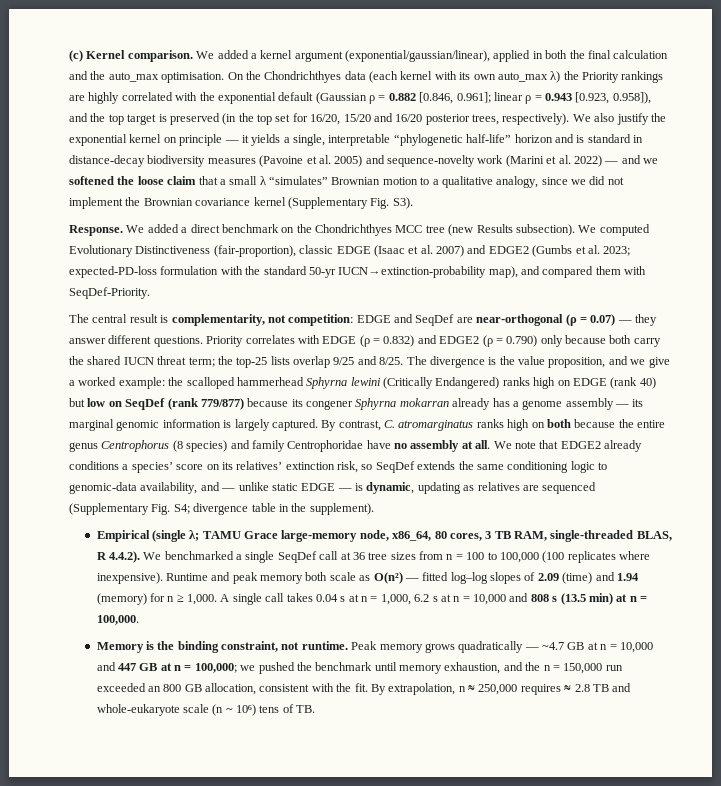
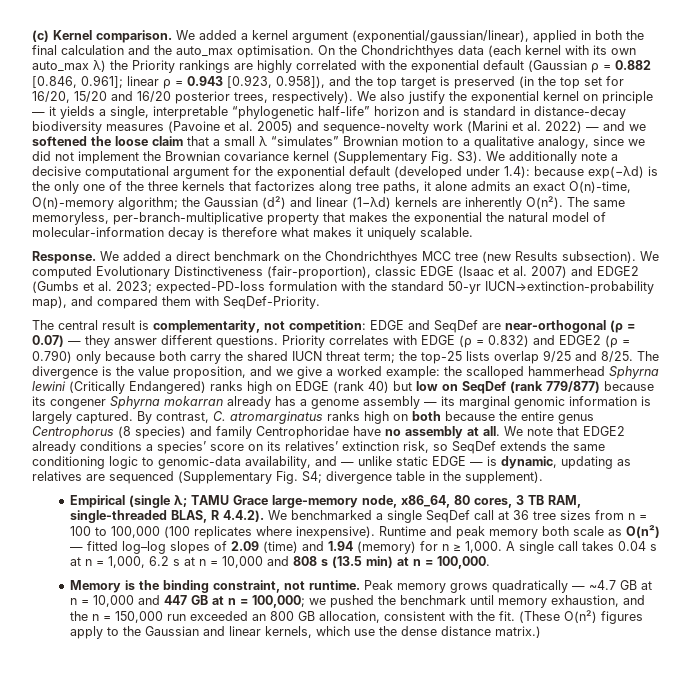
- We also justify the exponential kernel on principle — it yields a single, interpretable “phylogenetic half-life” horizon and is standard in distance-decay biodiversity measures (Pavoine et al. 2005) and sequence-novelty work (Marini et al. 2022) — and we softened the loose claim that a small λ “simulates” Brownian motion to a qualitative analogy, since we did not implement the Brownian covariance kernel (Supplementary Fig. S3).
+ We also justify the exponential kernel on principle — it yields a single, interpretable “phylogenetic half-life” horizon and is standard in distance-decay biodiversity measures (Pavoine et al. 2005) and sequence-novelty work (Marini et al. 2022) — and we softened the loose claim that a small λ “simulates” Brownian motion to a qualitative analogy, since we did not implement the Brownian covariance kernel (Supplementary Fig. S3). We additionally note a decisive computational argument for the exponential default (developed under 1.4): because exp(−λd) is the only one of the three kernels that factorizes along tree paths, it alone admits an exact O(n)-time, O(n)-memory algorithm; the Gaussian (d²) and linear (1−λd) kernels are inherently O(n²). The same memoryless, per-branch-multiplicative property that makes the exponential the natural model of molecular-information decay is therefore what makes it uniquely scalable.
- By extrapolation, n ≈ 250,000 requires ≈ 2.8 TB and whole-eukaryote scale (n ~ 10⁶) tens of TB.
+ (These O(n²) figures apply to the Gaussian and linear kernels, which use the dense distance matrix.)

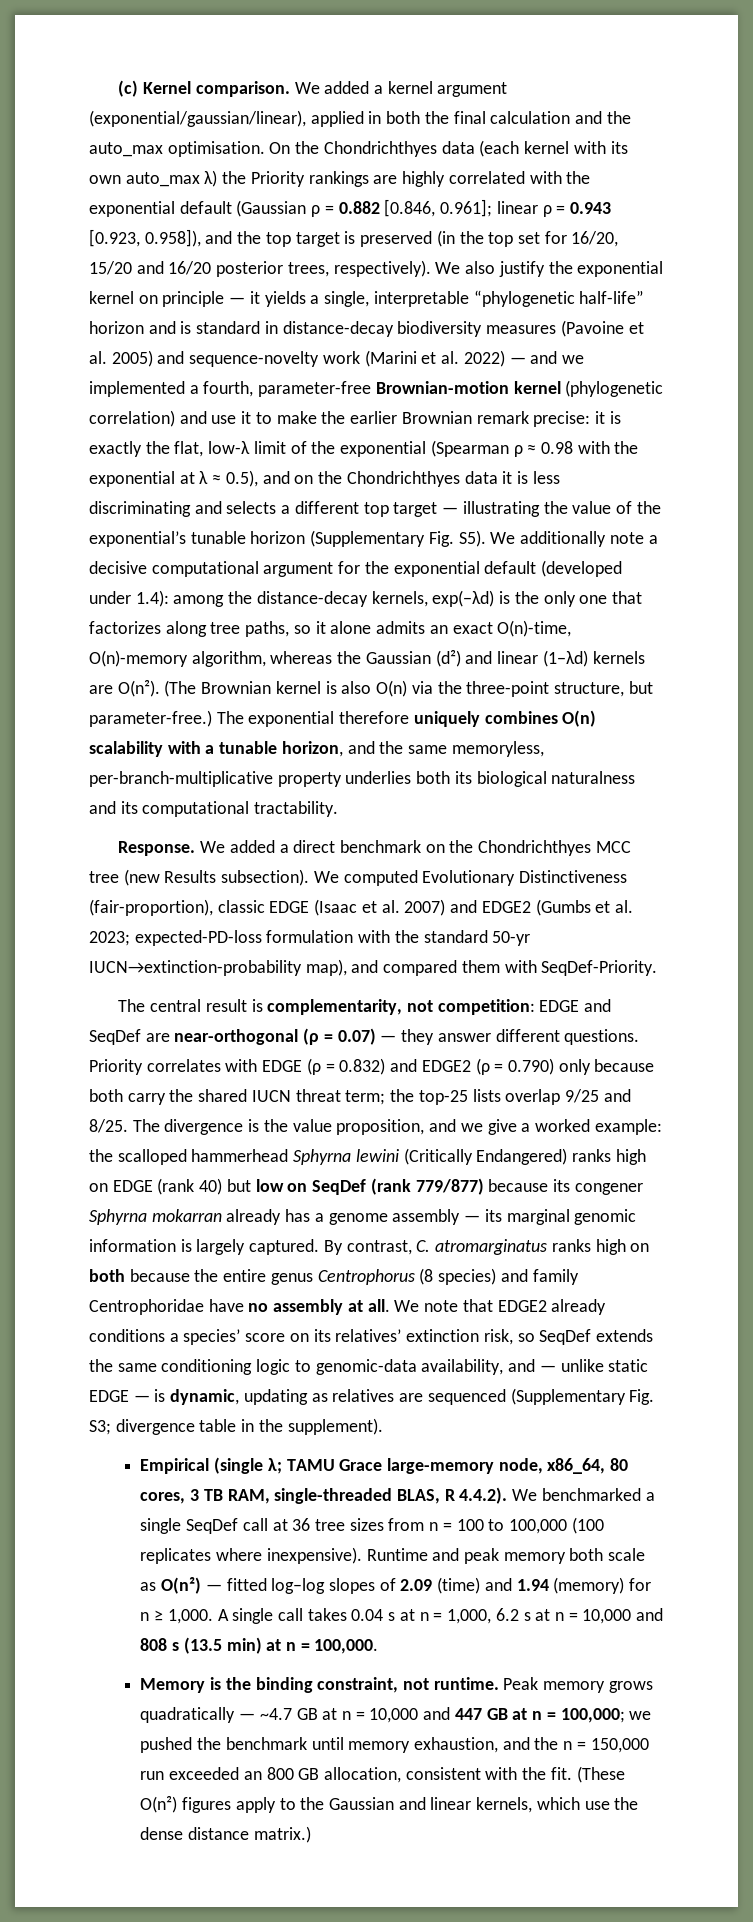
- We also justify the exponential kernel on principle — it yields a single, interpretable “phylogenetic half-life” horizon and is standard in distance-decay biodiversity measures (Pavoine et al. 2005) and sequence-novelty work (Marini et al. 2022) — and we softened the loose claim that a small λ “simulates” Brownian motion to a qualitative analogy, since we did not implement the Brownian covariance kernel (Supplementary Fig. S3). We additionally note a decisive computational argument for the exponential default (developed under 1.4):
+ We also justify the exponential kernel on principle — it yields a single, interpretable “phylogenetic half-life” horizon and is standard in distance-decay biodiversity measures (Pavoine et al. 2005) and sequence-novelty work (Marini et al. 2022) — and we implemented a fourth, parameter-free Brownian-motion kernel (phylogenetic correlation) and use it to make the earlier Brownian remark precise: it is exactly the flat, low-λ limit of the exponential (Spearman ρ ≈ 0.98 with the exponential at λ ≈ 0.5), and on the Chondrichthyes data it is less discriminating and selects a different top target — illustrating the value of the exponential’s tunable horizon (Supplementary Fig. S5). We additionally note a decisive computational argument for the exponential default (developed under 1.4):
- because exp(−λd) is the only one of the three kernels that factorizes along tree paths, it alone admits an exact O(n)-time, O(n)-memory algorithm; the Gaussian (d²) and linear (1−λd) kernels are inherently O(n²). The same memoryless, per-branch-multiplicative property that makes the exponential the natural model of molecular-information decay is therefore what makes it uniquely scalable.
+ among the distance-decay kernels, exp(−λd) is the only one that factorizes along tree paths, so it alone admits an exact O(n)-time, O(n)-memory algorithm, whereas the Gaussian (d²) and linear (1−λd) kernels are O(n²). (The Brownian kernel is also O(n) via the three-point structure, but parameter-free.) The exponential therefore uniquely combines O(n) scalability with a tunable horizon, and the same memoryless, per-branch-multiplicative property underlies both its biological naturalness and its computational tractability.
- We note that EDGE2 already conditions a species’ score on its relatives’ extinction risk, so SeqDef extends the same conditioning logic to genomic-data availability, and — unlike static EDGE — is dynamic, updating as relatives are sequenced (Supplementary Fig. S4; divergence table in the supplement).
+ We note that EDGE2 already conditions a species’ score on its relatives’ extinction risk, so SeqDef extends the same conditioning logic to genomic-data availability, and — unlike static EDGE — is dynamic, updating as relatives are sequenced (Supplementary Fig. S3; divergence table in the supplement).

